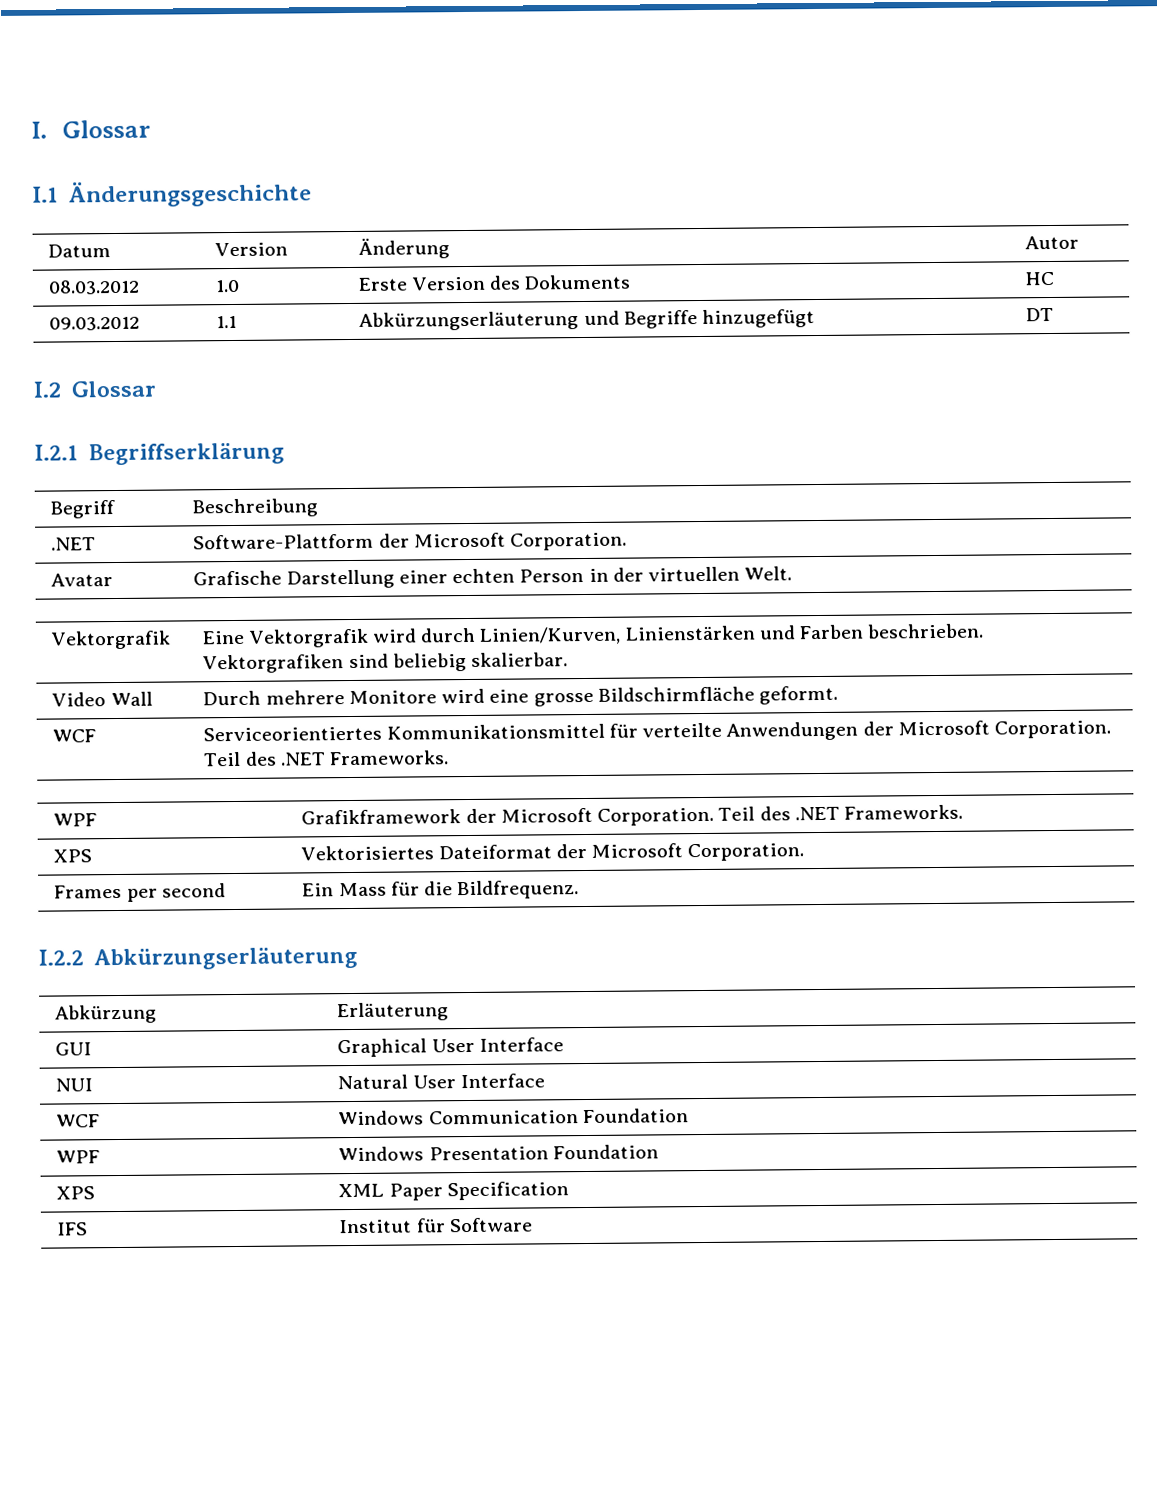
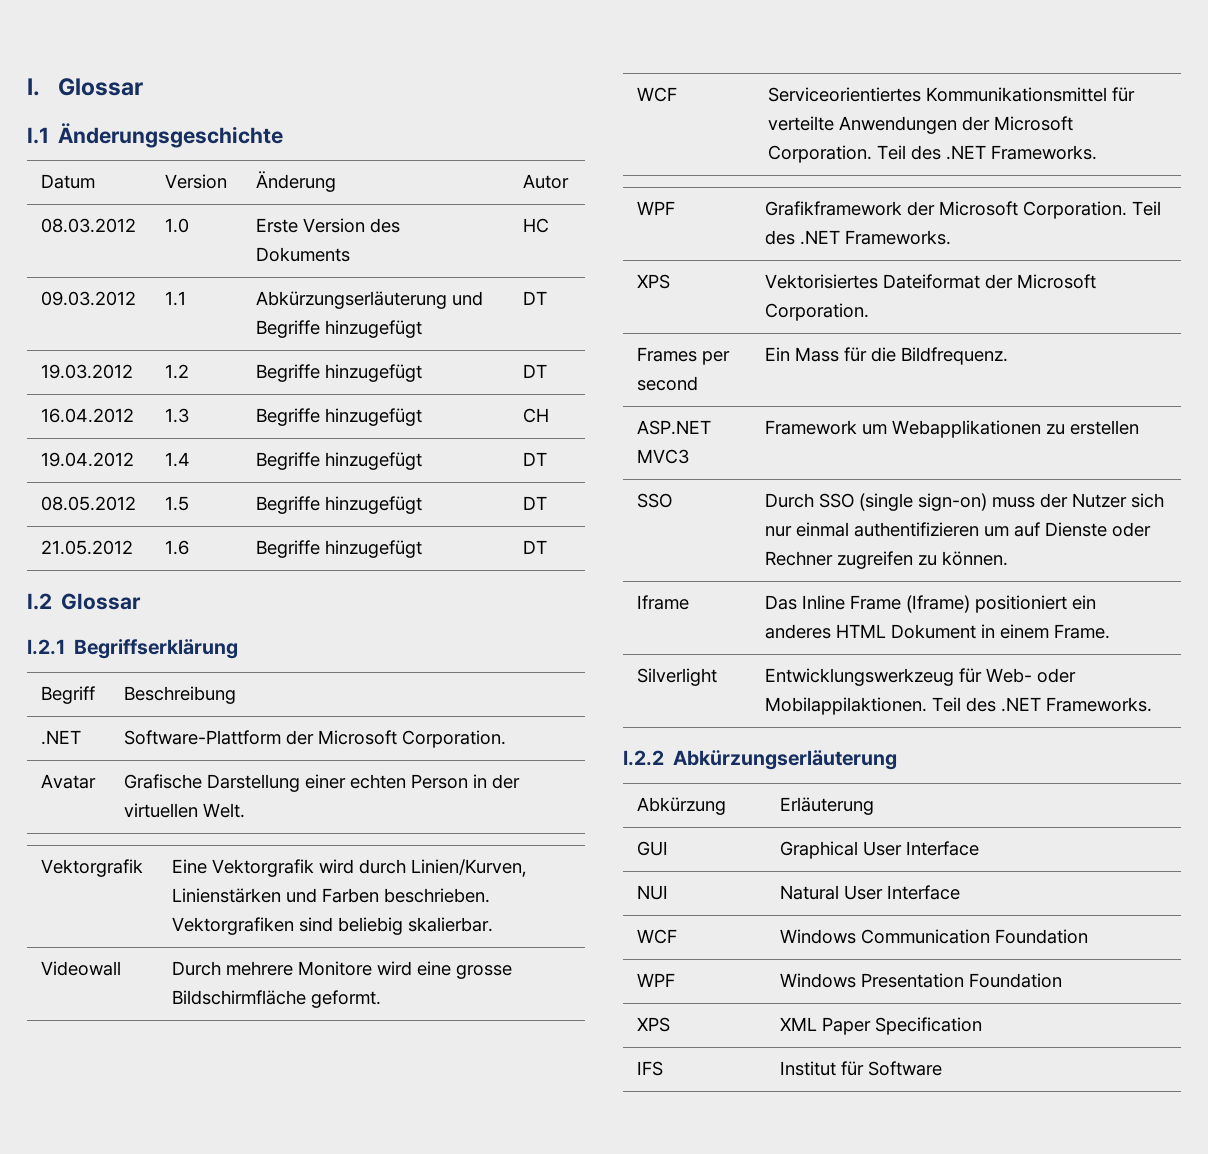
+ 19.03.2012 | 1.2 | Begriffe hinzugefügt | DT
+ 16.04.2012 | 1.3 | Begriffe hinzugefügt | CH
+ 19.04.2012 | 1.4 | Begriffe hinzugefügt | DT
+ 08.05.2012 | 1.5 | Begriffe hinzugefügt | DT
+ 21.05.2012 | 1.6 | Begriffe hinzugefügt | DT
- Video Wall | Durch mehrere Monitore wird eine grosse Bildschirmfläche geformt.
+ Videowall | Durch mehrere Monitore wird eine grosse Bildschirmfläche geformt.
+ ASP.NET MVC3 | Framework um Webapplikationen zu erstellen
+ SSO | Durch SSO (single sign-on) muss der Nutzer sich nur einmal authentifizieren um auf Dienste oder Rechner zugreifen zu können.
+ Iframe | Das Inline Frame (Iframe) positioniert ein anderes HTML Dokument in einem Frame.
+ Silverlight | Entwicklungswerkzeug für Web- oder Mobilappilaktionen. Teil des .NET Frameworks.

